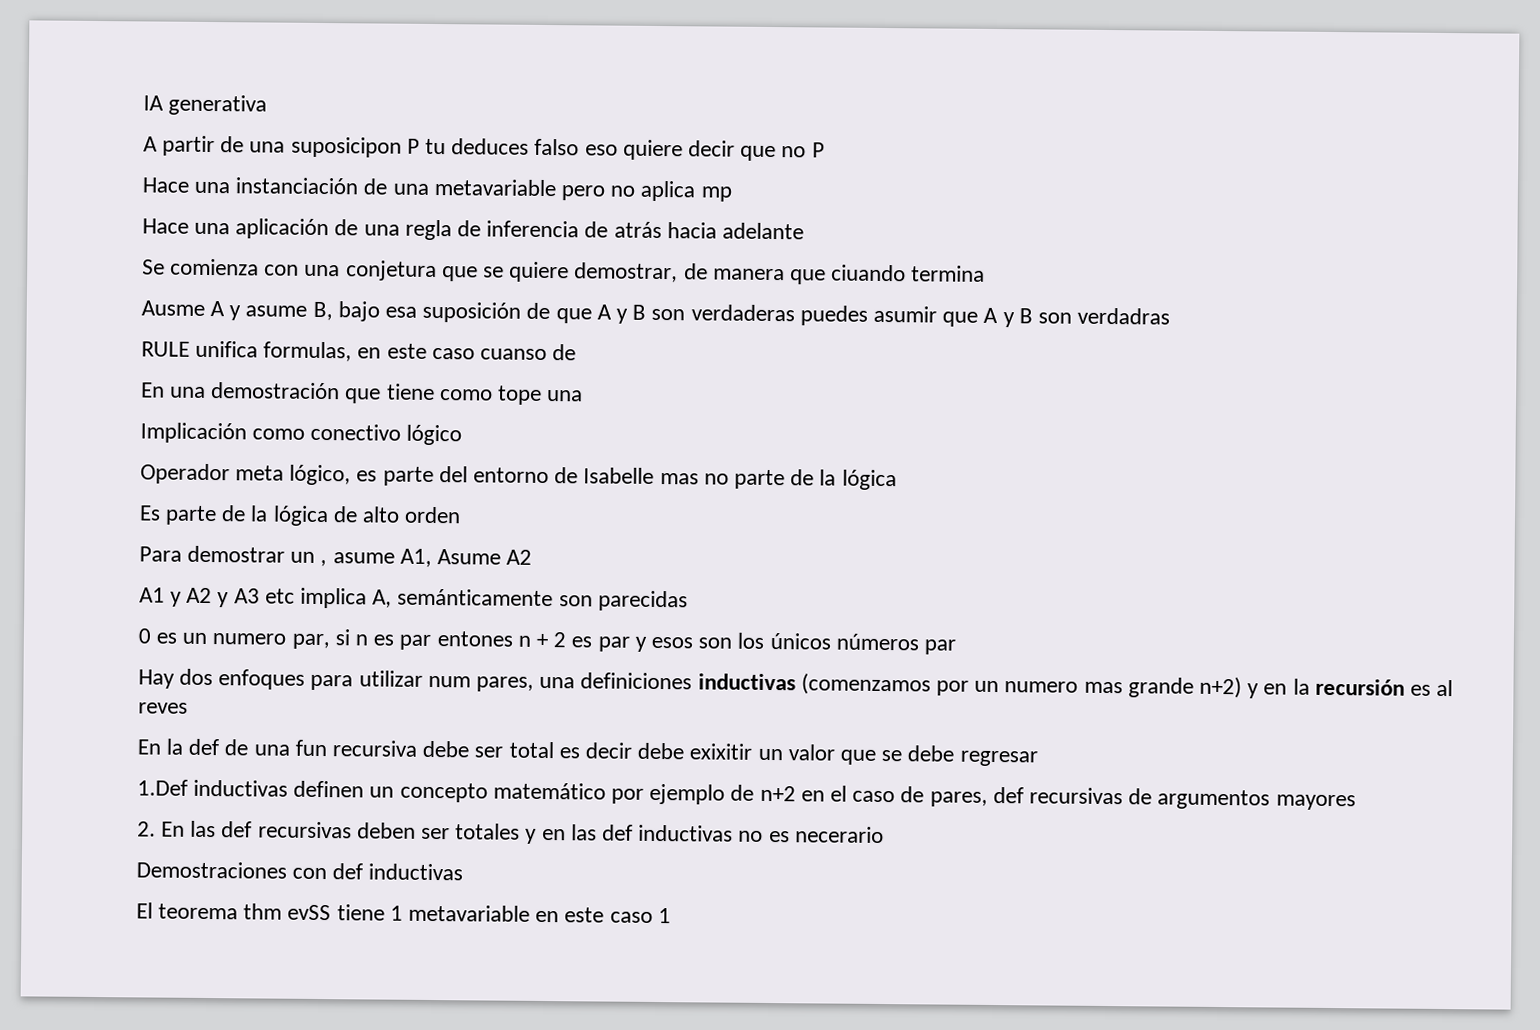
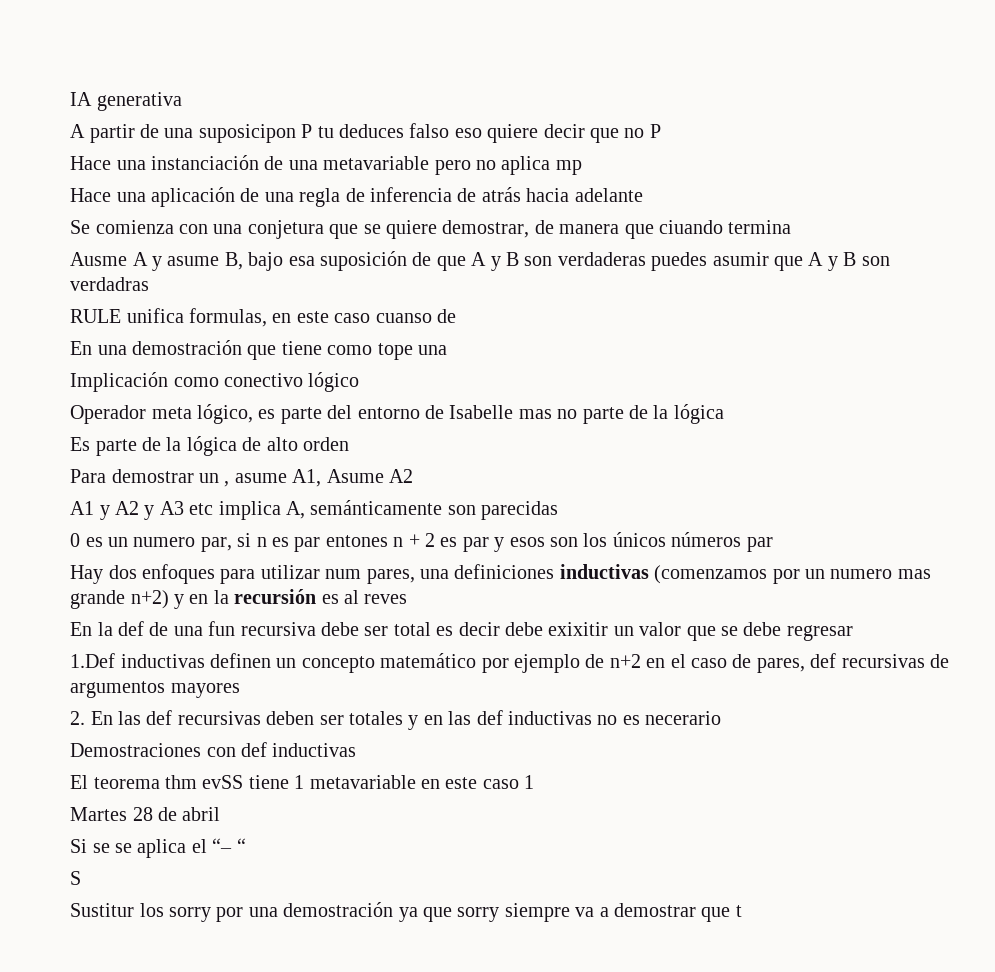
+ Martes 28 de abril
+ Si se se aplica el “– “
+ S
+ Sustitur los sorry por una demostración ya que sorry siempre va a demostrar que t

